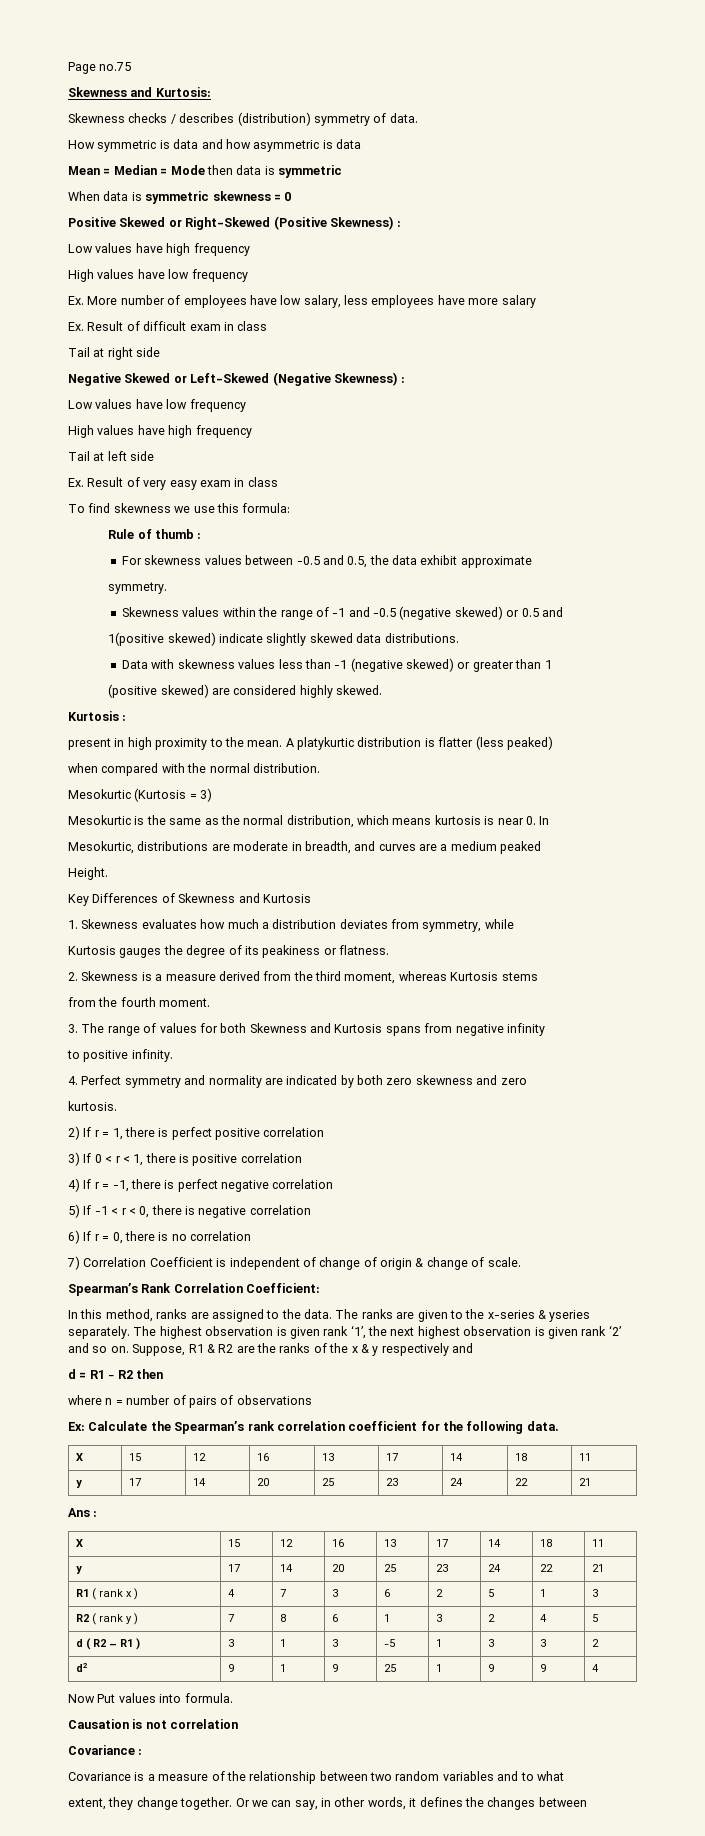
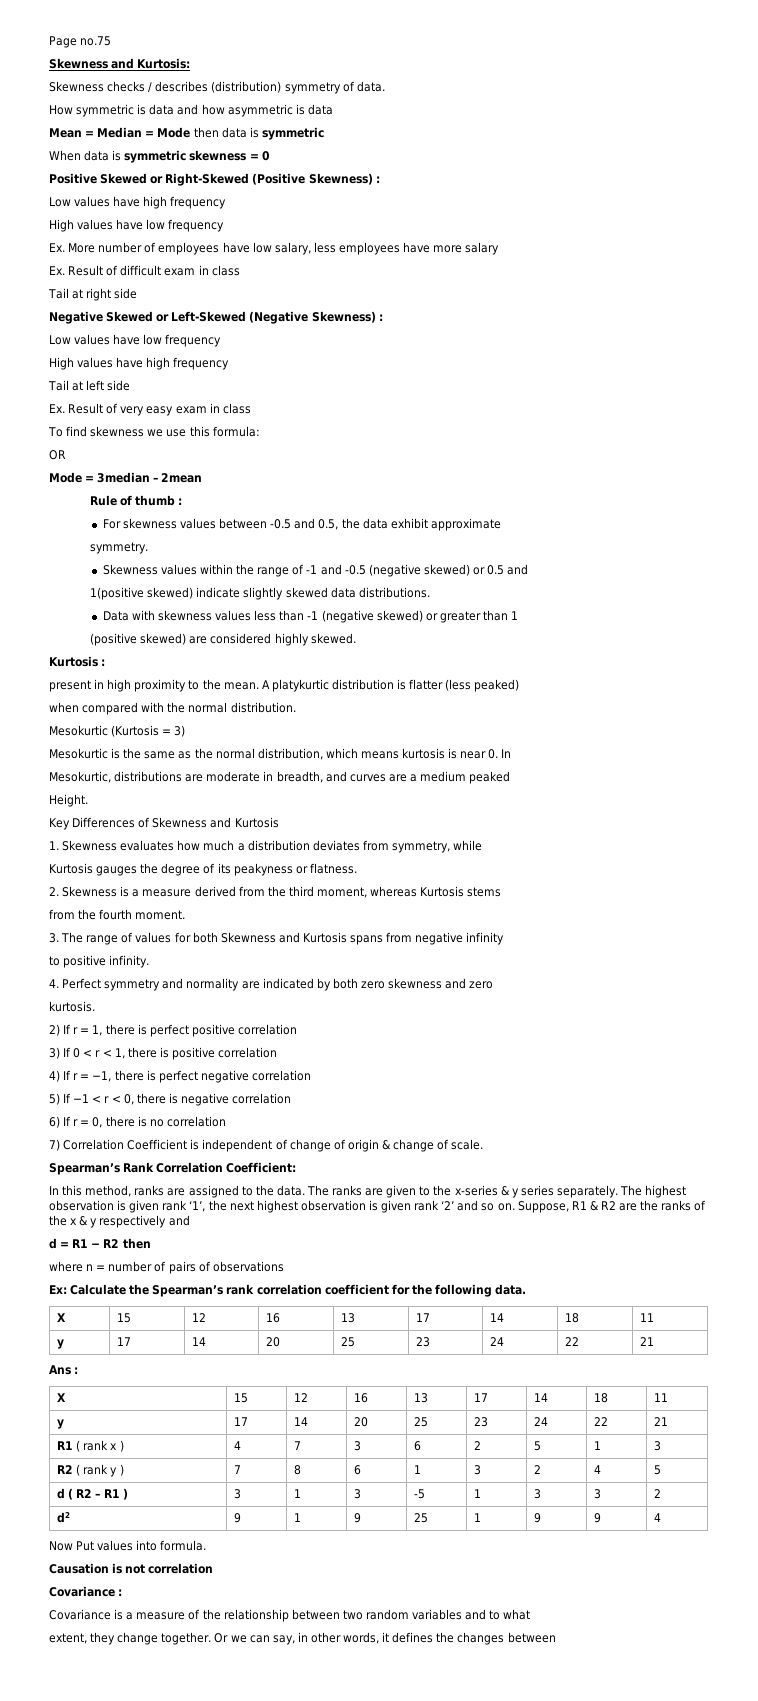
+ OR
+ Mode = 3median – 2mean
- Kurtosis gauges the degree of its peakiness or flatness.
+ Kurtosis gauges the degree of its peakyness or flatness.
- The ranks are given to the x-series & yseries separately.
+ The ranks are given to the x-series & y series separately.

